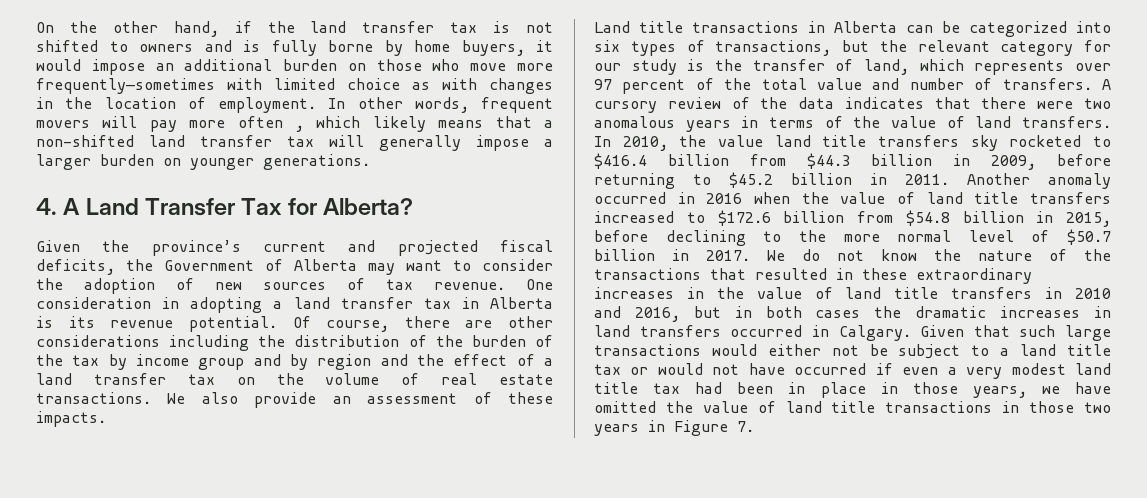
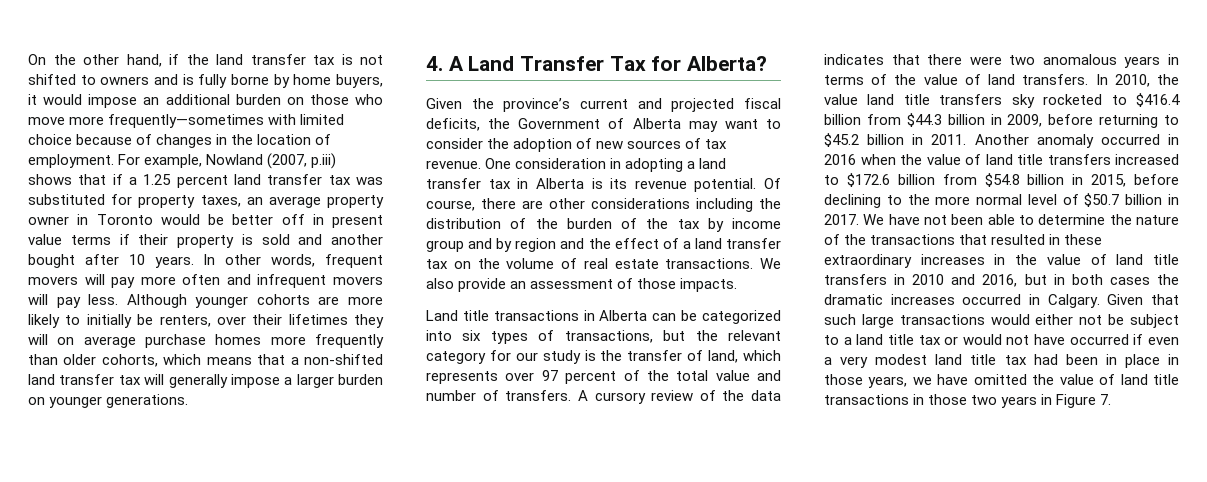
- On the other hand, if the land transfer tax is not shifted to owners and is fully borne by home buyers, it would impose an additional burden on those who move more frequently—sometimes with limited choice as with changes in the location of employment.
+ On the other hand, if the land transfer tax is not shifted to owners and is fully borne by home buyers, it would impose an additional burden on those who move more frequently—sometimes with limited choice because of changes in the location of employment.
+ For example, Nowland (2007, p.iii) shows that if a 1.25 percent land transfer tax was substituted for property taxes, an average property owner in Toronto would be better off in present value terms if their property is sold and another bought after 10 years.
- In other words, frequent movers will pay more often , which likely means that a non-shifted land transfer tax will generally impose a larger burden on younger generations.
+ In other words, frequent movers will pay more often and infrequent movers will pay less. Although younger cohorts are more likely to initially be renters, over their lifetimes they will on average purchase homes more frequently than older cohorts, which means that a non-shifted land transfer tax will generally impose a larger burden on younger generations.
- We also provide an assessment of these impacts.
+ We also provide an assessment of those impacts.
- We do not know the nature of the transactions that resulted in these extraordinary increases in the value of land title transfers in 2010 and 2016, but in both cases the dramatic increases in land transfers occurred in Calgary.
+ We have not been able to determine the nature of the transactions that resulted in these extraordinary increases in the value of land title transfers in 2010 and 2016, but in both cases the dramatic increases occurred in Calgary.

